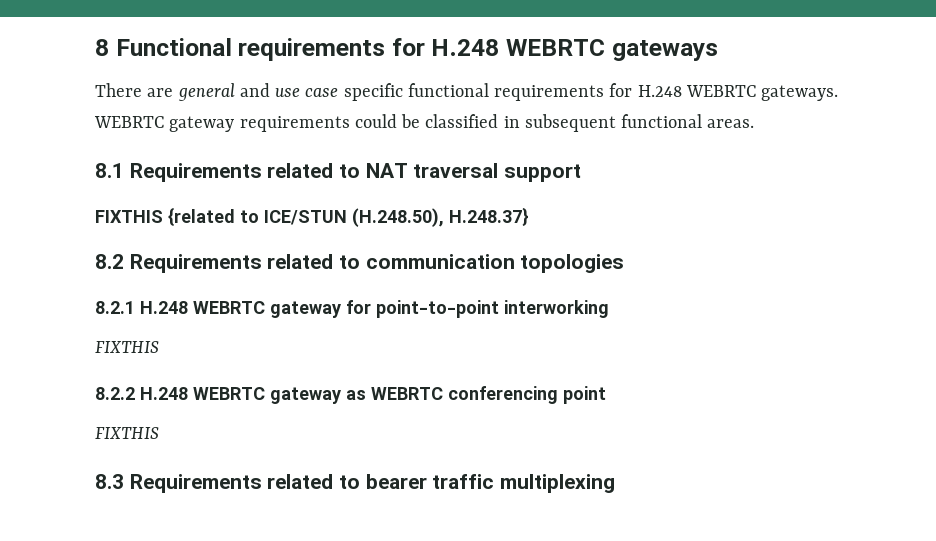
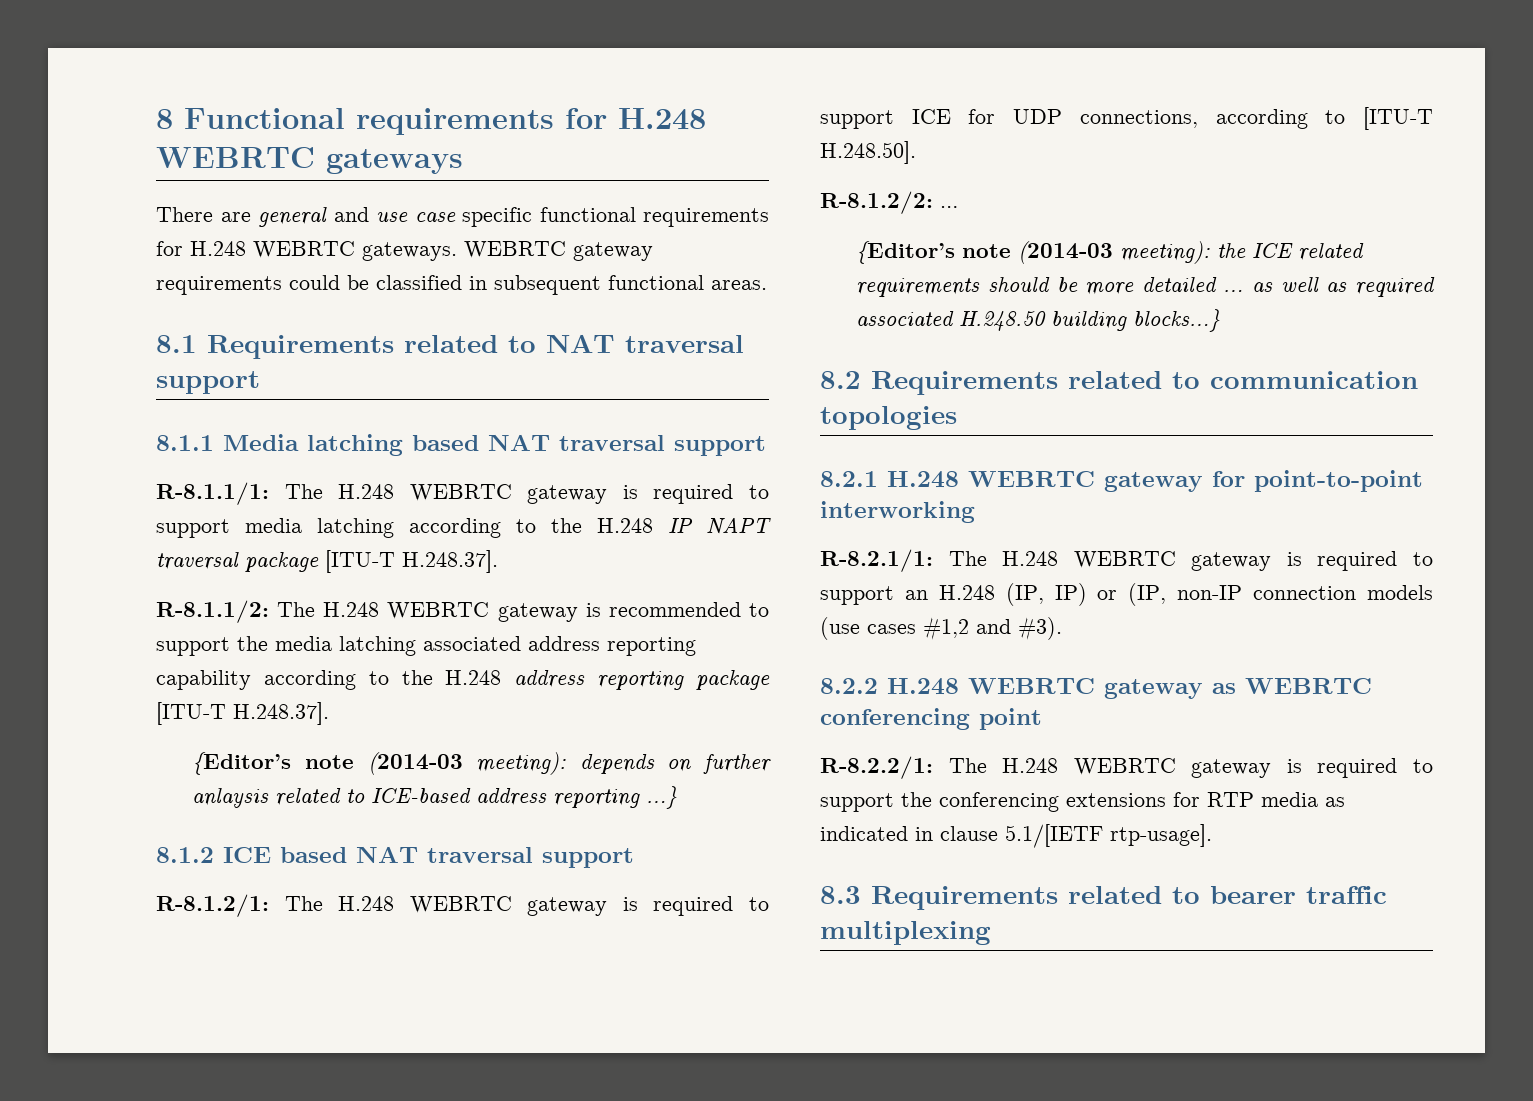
- FIXTHIS {related to ICE/STUN (H.248.50), H.248.37}
+ 8.1.1 Media latching based NAT traversal support
+ R-8.1.1/1: The H.248 WEBRTC gateway is required to support media latching according to the H.248 IP NAPT traversal package [ITU-T H.248.37].
+ R-8.1.1/2: The H.248 WEBRTC gateway is recommended to support the media latching associated address reporting capability according to the H.248 address reporting package [ITU-T H.248.37].
+ {Editor’s note (2014-03 meeting): depends on further anlaysis related to ICE-based address reporting …}
+ 8.1.2 ICE based NAT traversal support
+ R-8.1.2/1: The H.248 WEBRTC gateway is required to support ICE for UDP connections, according to [ITU-T H.248.50].
+ R-8.1.2/2: …
+ {Editor’s note (2014-03 meeting): the ICE related requirements should be more detailed … as well as required associated H.248.50 building blocks…}
  8.2.1 H.248 WEBRTC gateway for point-to-point interworking
- FIXTHIS
+ R-8.2.1/1: The H.248 WEBRTC gateway is required to support an H.248 (IP, IP) or (IP, non-IP connection models (use cases #1,2 and #3).
  8.2.2 H.248 WEBRTC gateway as WEBRTC conferencing point
- FIXTHIS
+ R-8.2.2/1: The H.248 WEBRTC gateway is required to support the conferencing extensions for RTP media as indicated in clause 5.1/[IETF rtp-usage].

